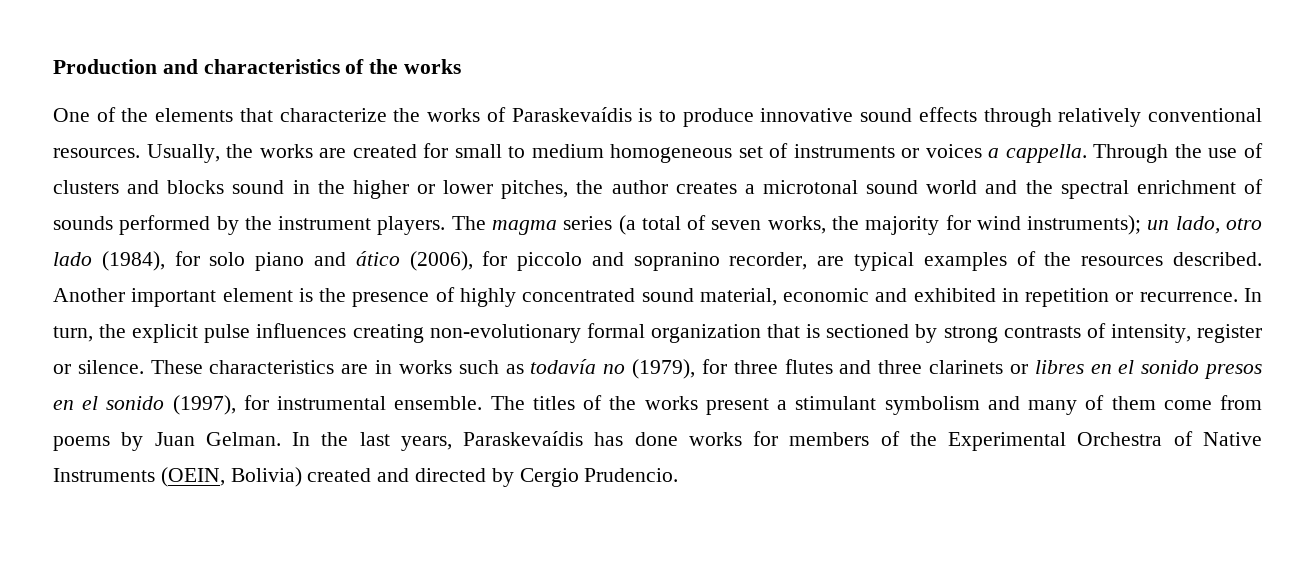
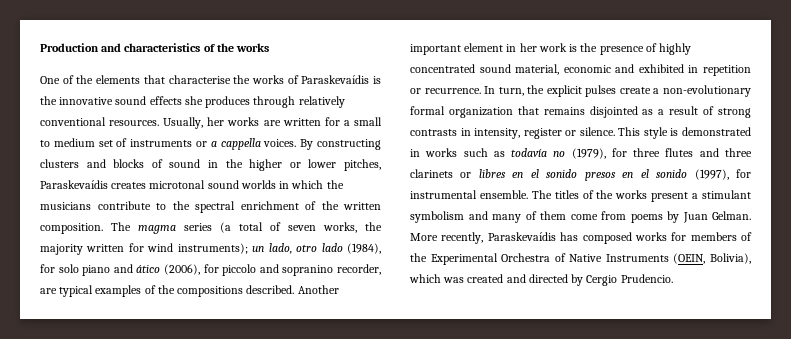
- One of the elements that characterize the works of Paraskevaídis is to produce innovative sound effects through relatively conventional resources.
+ One of the elements that characterise the works of Paraskevaídis is the innovative sound effects she produces through relatively conventional resources.
- Usually, the works are created for small to medium homogeneous set of instruments or voices a cappella. Through the use of clusters and blocks sound in the higher or lower pitches, the author creates a microtonal sound world and the spectral enrichment of sounds performed by the instrument players.
+ Usually, her works are written for a small to medium set of instruments or a cappella voices. By constructing clusters and blocks of sound in the higher or lower pitches, Paraskevaídis creates microtonal sound worlds in which the musicians contribute to the spectral enrichment of the written composition.
- The magma series (a total of seven works, the majority for wind instruments); un lado, otro lado (1984), for solo piano and ático (2006), for piccolo and sopranino recorder, are typical examples of the resources described.
+ The magma series (a total of seven works, the majority written for wind instruments); un lado, otro lado (1984), for solo piano and ático (2006), for piccolo and sopranino recorder, are typical examples of the compositions described.
- Another important element is the presence of highly concentrated sound material, economic and exhibited in repetition or recurrence.
+ Another important element in her work is the presence of highly concentrated sound material, economic and exhibited in repetition or recurrence.
- In turn, the explicit pulse influences creating non-evolutionary formal organization that is sectioned by strong contrasts of intensity, register or silence.
+ In turn, the explicit pulses create a non-evolutionary formal organization that remains disjointed as a result of strong contrasts in intensity, register or silence.
- These characteristics are in works such as todavía no (1979), for three flutes and three clarinets or libres en el sonido presos en el sonido (1997), for instrumental ensemble.
+ This style is demonstrated in works such as todavía no (1979), for three flutes and three clarinets or libres en el sonido presos en el sonido (1997), for instrumental ensemble.
- In the last years, Paraskevaídis has done works for members of the Experimental Orchestra of Native Instruments (OEIN, Bolivia) created and directed by Cergio Prudencio.
+ More recently, Paraskevaídis has composed works for members of the Experimental Orchestra of Native Instruments (OEIN, Bolivia), which was created and directed by Cergio Prudencio.

